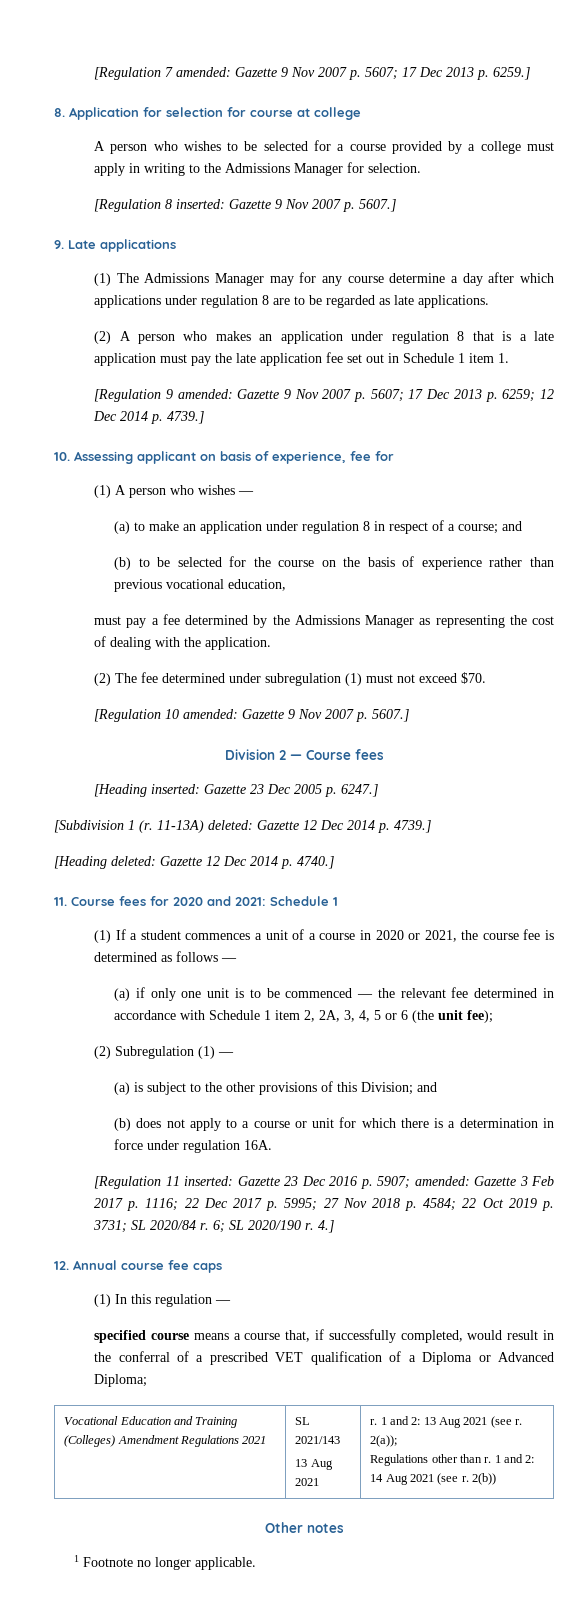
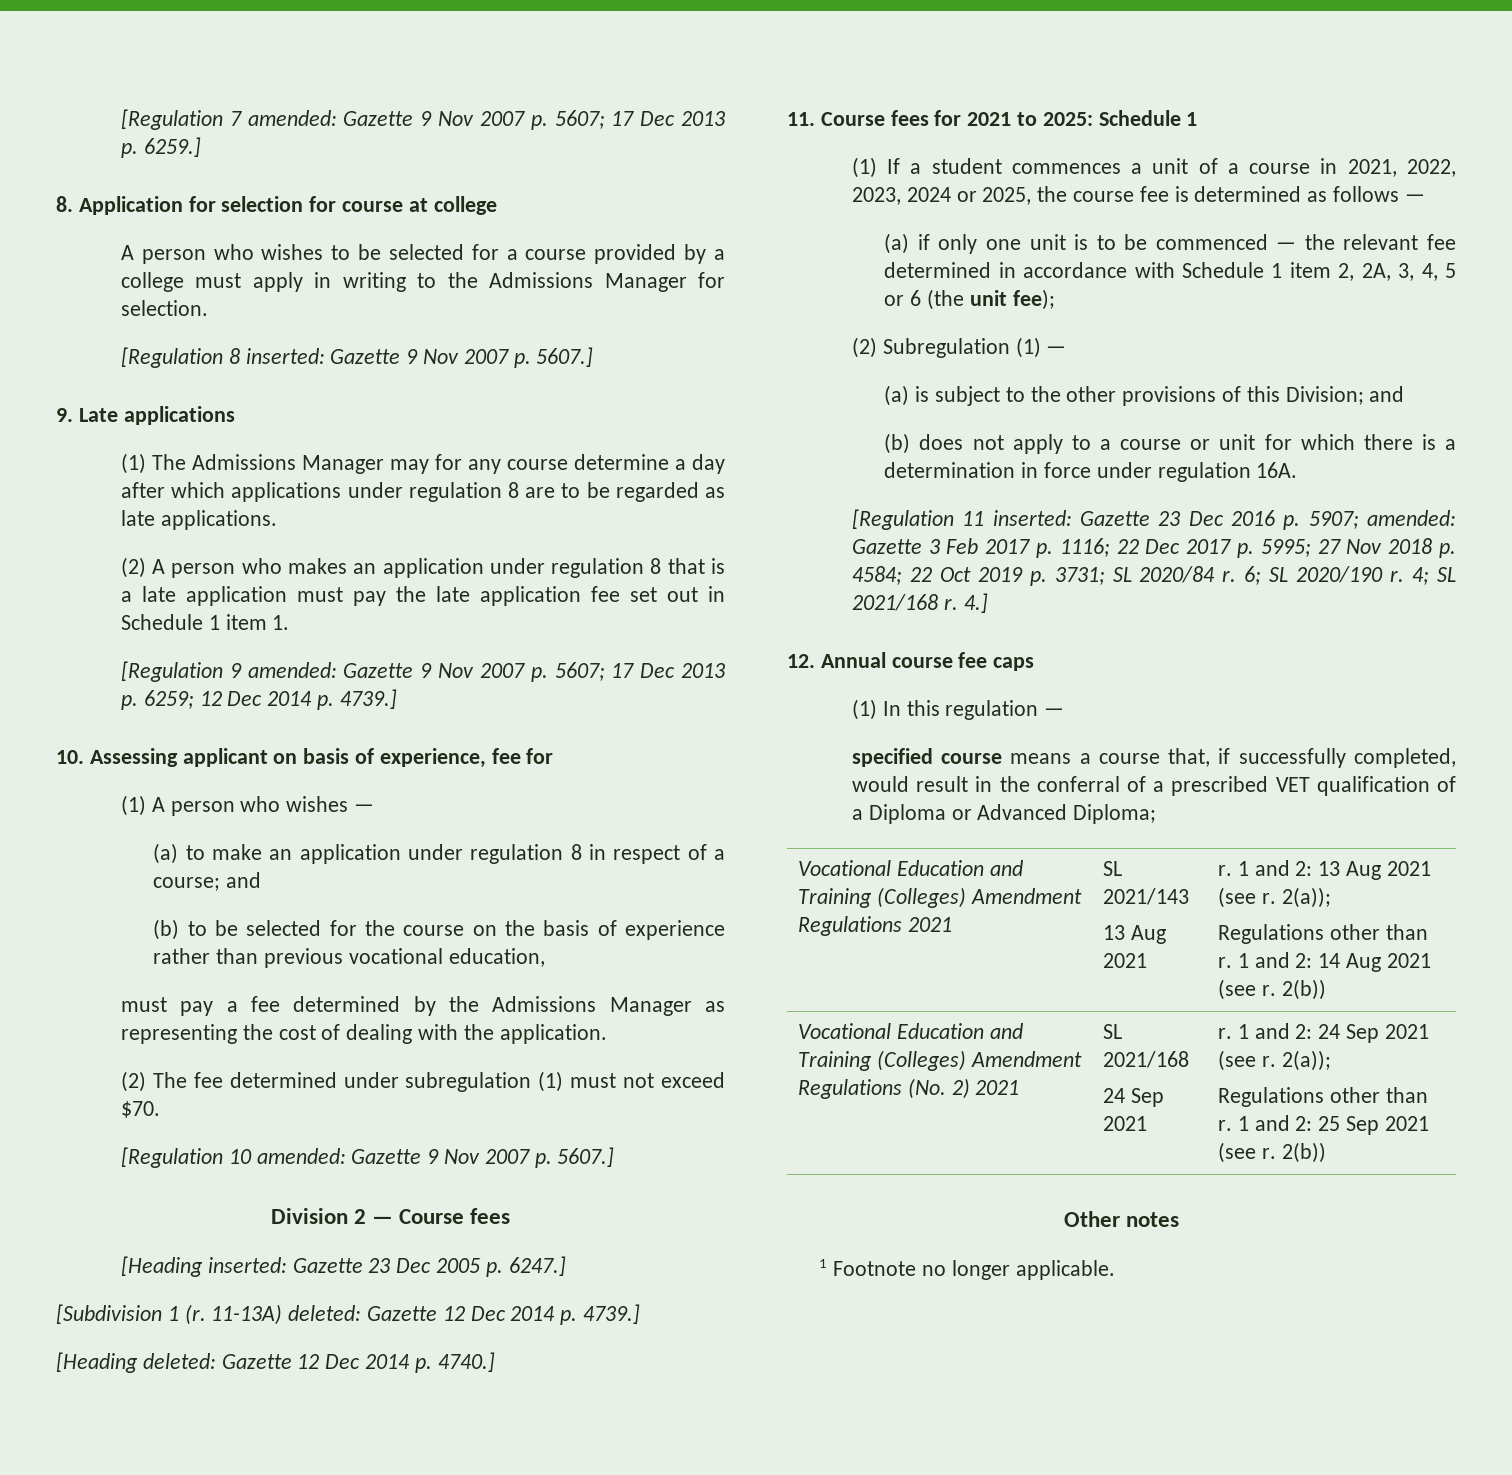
- 11. Course fees for 2020 and 2021: Schedule 1
+ 11. Course fees for 2021 to 2025: Schedule 1
- (1) If a student commences a unit of a course in 2020 or 2021, the course fee is determined as follows —
+ (1) If a student commences a unit of a course in 2021, 2022, 2023, 2024 or 2025, the course fee is determined as follows —
+ 4; SL 2021/168 r.
+ Vocational Education and Training (Colleges) Amendment Regulations (No. 2) 2021 | SL 2021/168
+ 24 Sep 2021 | r. 1 and 2: 24 Sep 2021 (see r. 2(a));
+ Regulations other than r. 1 and 2: 25 Sep 2021 (see r. 2(b))

